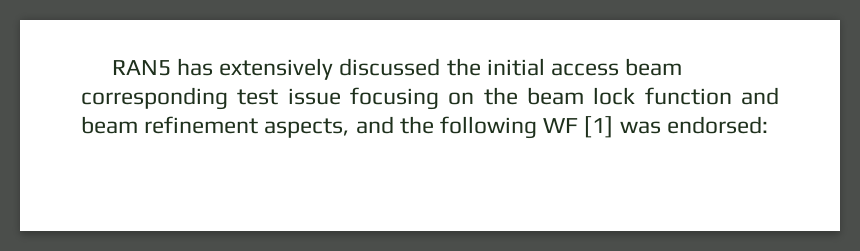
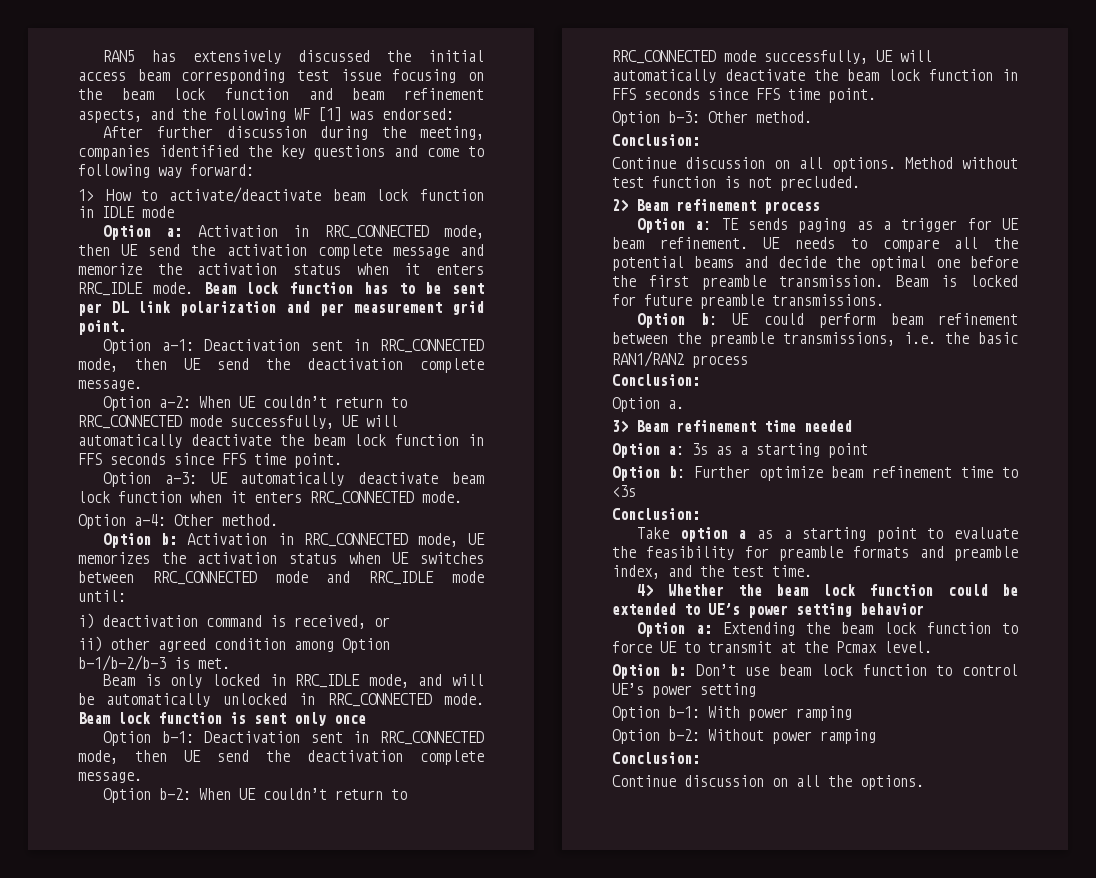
+ After further discussion during the meeting, companies identified the key questions and come to following way forward:
+ 1> How to activate/deactivate beam lock function in IDLE mode
+ Option a: Activation in RRC_CONNECTED mode, then UE send the activation complete message and memorize the activation status when it enters RRC_IDLE mode. Beam lock function has to be sent per DL link polarization and per measurement grid point.
+ Option a-1: Deactivation sent in RRC_CONNECTED mode, then UE send the deactivation complete message.
+ Option a-2: When UE couldn’t return to RRC_CONNECTED mode successfully, UE will automatically deactivate the beam lock function in FFS seconds since FFS time point.
+ Option a-3: UE automatically deactivate beam lock function when it enters RRC_CONNECTED mode.
+ Option a-4: Other method.
+ Option b: Activation in RRC_CONNECTED mode, UE memorizes the activation status when UE switches between RRC_CONNECTED mode and RRC_IDLE mode until:
+ i) deactivation command is received, or
+ ii) other agreed condition among Option b-1/b-2/b-3 is met.
+ Beam is only locked in RRC_IDLE mode, and will be automatically unlocked in RRC_CONNECTED mode. Beam lock function is sent only once
+ Option b-1: Deactivation sent in RRC_CONNECTED mode, then UE send the deactivation complete message.
+ Option b-2: When UE couldn’t return to RRC_CONNECTED mode successfully, UE will automatically deactivate the beam lock function in FFS seconds since FFS time point.
+ Option b-3: Other method.
+ Conclusion:
+ Continue discussion on all options. Method without test function is not precluded.
+ 2> Beam refinement process
+ Option a: TE sends paging as a trigger for UE beam refinement. UE needs to compare all the potential beams and decide the optimal one before the first preamble transmission. Beam is locked for future preamble transmissions.
+ Option b: UE could perform beam refinement between the preamble transmissions, i.e. the basic RAN1/RAN2 process
+ Conclusion:
+ Option a.
+ 3> Beam refinement time needed
+ Option a: 3s as a starting point
+ Option b: Further optimize beam refinement time to <3s
+ Conclusion:
+ Take option a as a starting point to evaluate the feasibility for preamble formats and preamble index, and the test time.
+ 4> Whether the beam lock function could be extended to UE’s power setting behavior
+ Option a: Extending the beam lock function to force UE to transmit at the Pcmax level.
+ Option b: Don’t use beam lock function to control UE’s power setting
+ Option b-1: With power ramping
+ Option b-2: Without power ramping
+ Conclusion:
+ Continue discussion on all the options.

